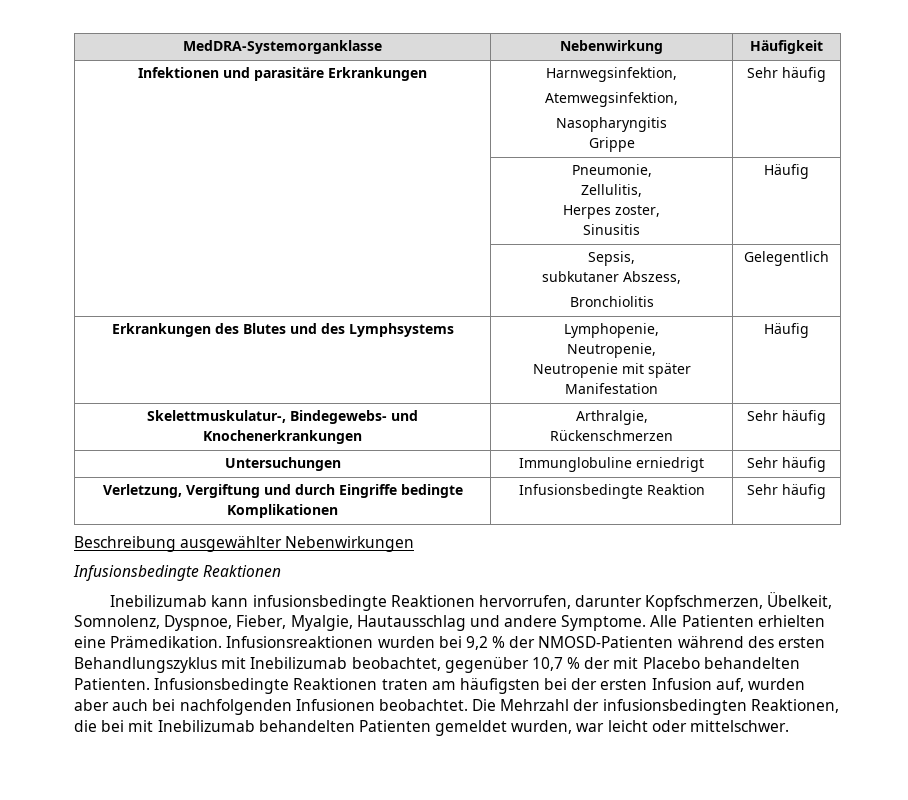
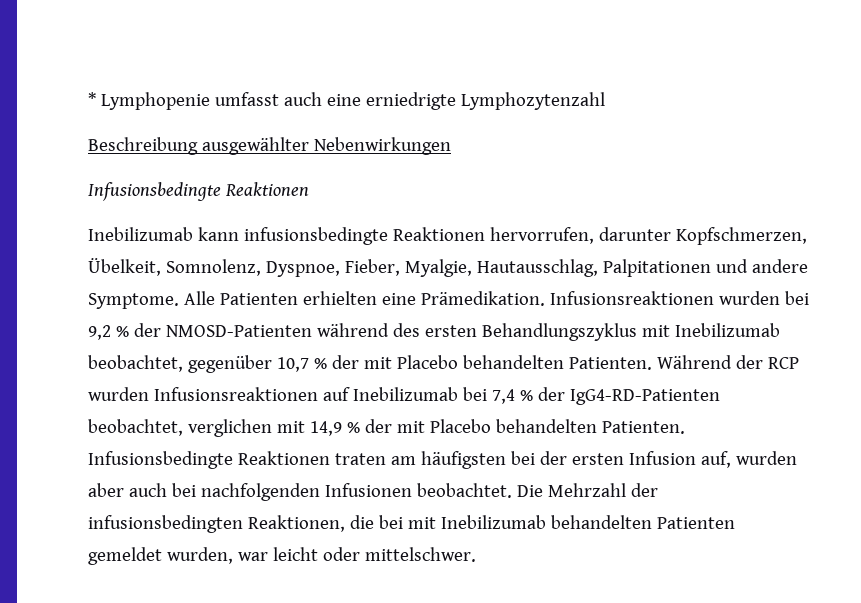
- MedDRA-Systemorganklasse | Nebenwirkung | Häufigkeit
- Infektionen und parasitäre Erkrankungen | Harnwegsinfektion,
- Atemwegsinfektion,
- Nasopharyngitis
- Grippe | Sehr häufig
- | Pneumonie,
- Zellulitis,
- Herpes zoster,
- Sinusitis | Häufig
- | Sepsis,
- subkutaner Abszess,
- Bronchiolitis | Gelegentlich
- Erkrankungen des Blutes und des Lymphsystems | Lymphopenie,
- Neutropenie,
- Neutropenie mit später Manifestation | Häufig
- Skelettmuskulatur-, Bindegewebs- und Knochenerkrankungen | Arthralgie,
- Rückenschmerzen | Sehr häufig
- Untersuchungen | Immunglobuline erniedrigt | Sehr häufig
- Verletzung, Vergiftung und durch Eingriffe bedingte Komplikationen | Infusionsbedingte Reaktion | Sehr häufig
+ * Lymphopenie umfasst auch eine erniedrigte Lymphozytenzahl
- Inebilizumab kann infusionsbedingte Reaktionen hervorrufen, darunter Kopfschmerzen, Übelkeit, Somnolenz, Dyspnoe, Fieber, Myalgie, Hautausschlag und andere Symptome.
+ Inebilizumab kann infusionsbedingte Reaktionen hervorrufen, darunter Kopfschmerzen, Übelkeit, Somnolenz, Dyspnoe, Fieber, Myalgie, Hautausschlag, Palpitationen und andere Symptome.
+ Während der RCP wurden Infusionsreaktionen auf Inebilizumab bei 7,4 % der IgG4-RD-Patienten beobachtet, verglichen mit 14,9 % der mit Placebo behandelten Patienten.

